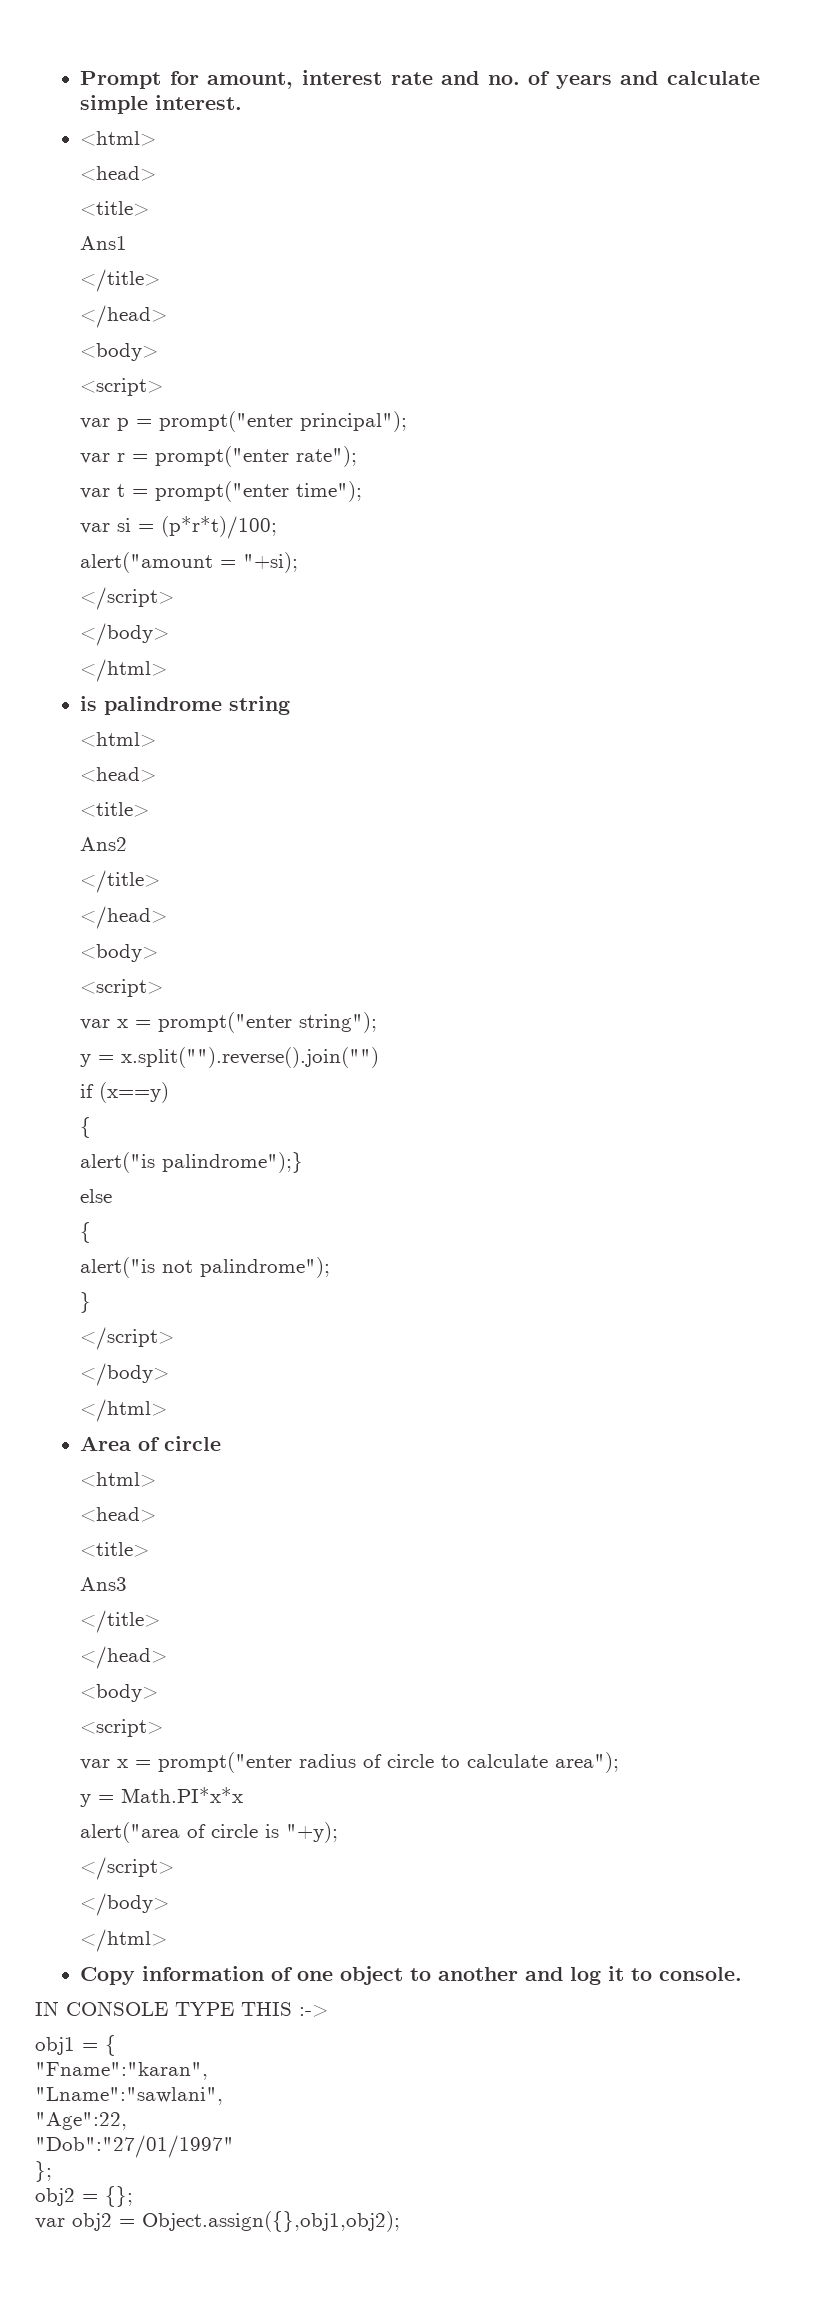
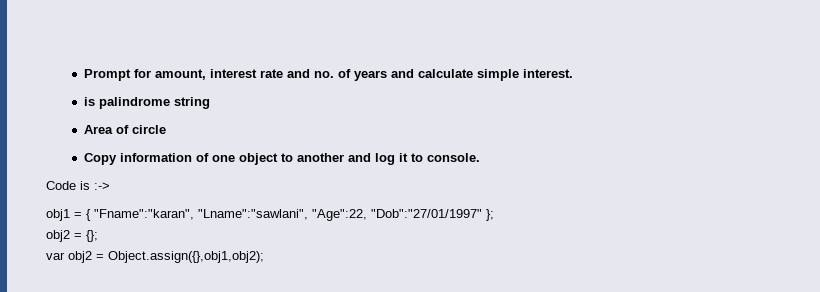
  Prompt for amount, interest rate and no. of years and calculate simple interest.
- <html>
- <head>
- <title>
- Ans1
- </title>
- </head>
- <body>
- <script>
- var p = prompt("enter principal");
- var r = prompt("enter rate");
- var t = prompt("enter time");
- var si = (p*r*t)/100;
- alert("amount = "+si);
- </script>
- </body>
- </html>
  is palindrome string
- <html>
- <head>
- <title>
- Ans2
- </title>
- </head>
- <body>
- <script>
- var x = prompt("enter string");
- y = x.split("").reverse().join("")
- if (x==y)
- {
- alert("is palindrome");}
- else
- {
- alert("is not palindrome");
- }
- </script>
- </body>
- </html>
  Area of circle
- <html>
- <head>
- <title>
- Ans3
- </title>
- </head>
- <body>
- <script>
- var x = prompt("enter radius of circle to calculate area");
- y = Math.PI*x*x
- alert("area of circle is "+y);
- </script>
- </body>
- </html>
- IN CONSOLE TYPE THIS :->
+ Code is :->
- obj1 = {
- "Fname":"karan",
- "Lname":"sawlani",
- "Age":22,
- "Dob":"27/01/1997"
- };
+ obj1 = { "Fname":"karan", "Lname":"sawlani", "Age":22, "Dob":"27/01/1997" };

